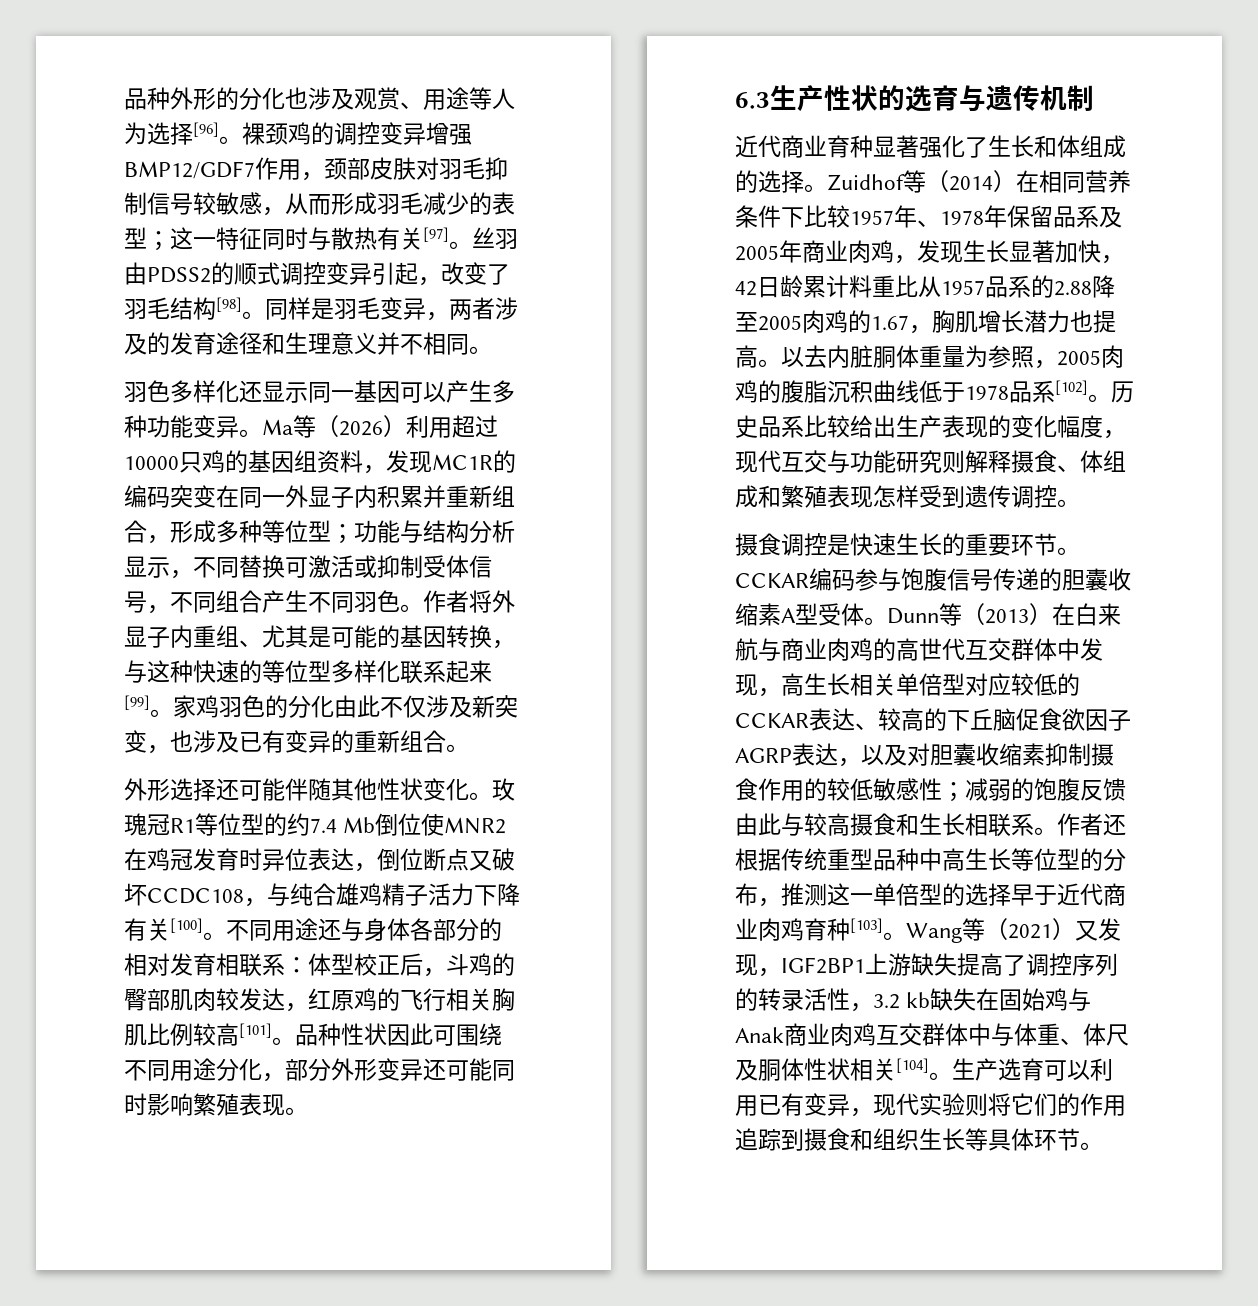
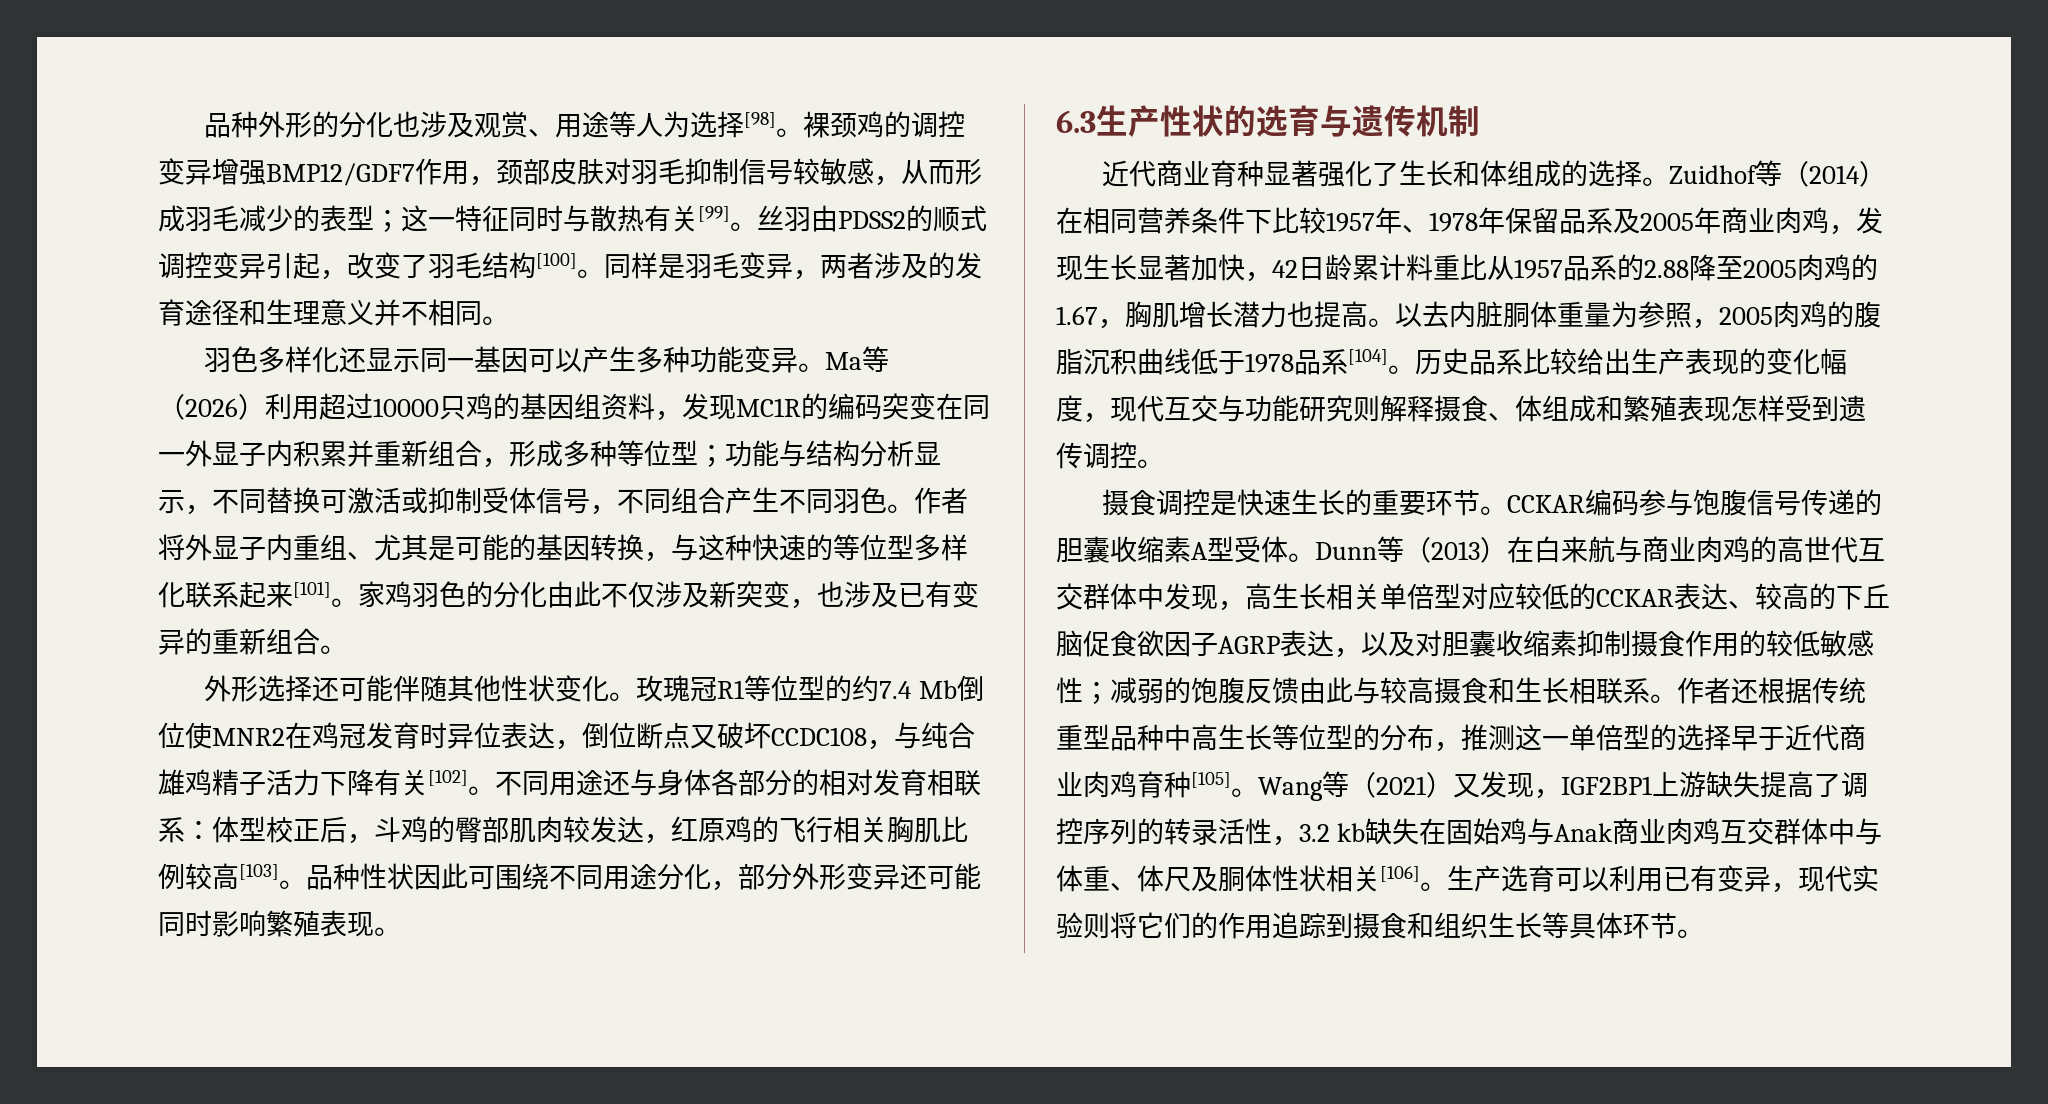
- 品种外形的分化也涉及观赏、用途等人为选择[96]。
+ 品种外形的分化也涉及观赏、用途等人为选择[98]。
- 裸颈鸡的调控变异增强BMP12/GDF7作用，颈部皮肤对羽毛抑制信号较敏感，从而形成羽毛减少的表型；这一特征同时与散热有关[97]。
+ 裸颈鸡的调控变异增强BMP12/GDF7作用，颈部皮肤对羽毛抑制信号较敏感，从而形成羽毛减少的表型；这一特征同时与散热有关[99]。
- 丝羽由PDSS2的顺式调控变异引起，改变了羽毛结构[98]。
+ 丝羽由PDSS2的顺式调控变异引起，改变了羽毛结构[100]。
- 作者将外显子内重组、尤其是可能的基因转换，与这种快速的等位型多样化联系起来[99]。
+ 作者将外显子内重组、尤其是可能的基因转换，与这种快速的等位型多样化联系起来[101]。
- 玫瑰冠R1等位型的约7.4 Mb倒位使MNR2在鸡冠发育时异位表达，倒位断点又破坏CCDC108，与纯合雄鸡精子活力下降有关[100]。
+ 玫瑰冠R1等位型的约7.4 Mb倒位使MNR2在鸡冠发育时异位表达，倒位断点又破坏CCDC108，与纯合雄鸡精子活力下降有关[102]。
- 不同用途还与身体各部分的相对发育相联系：体型校正后，斗鸡的臀部肌肉较发达，红原鸡的飞行相关胸肌比例较高[101]。
+ 不同用途还与身体各部分的相对发育相联系：体型校正后，斗鸡的臀部肌肉较发达，红原鸡的飞行相关胸肌比例较高[103]。
- 以去内脏胴体重量为参照，2005肉鸡的腹脂沉积曲线低于1978品系[102]。
+ 以去内脏胴体重量为参照，2005肉鸡的腹脂沉积曲线低于1978品系[104]。
- 作者还根据传统重型品种中高生长等位型的分布，推测这一单倍型的选择早于近代商业肉鸡育种[103]。
+ 作者还根据传统重型品种中高生长等位型的分布，推测这一单倍型的选择早于近代商业肉鸡育种[105]。
- Wang等（2021）又发现，IGF2BP1上游缺失提高了调控序列的转录活性，3.2 kb缺失在固始鸡与Anak商业肉鸡互交群体中与体重、体尺及胴体性状相关[104]。
+ Wang等（2021）又发现，IGF2BP1上游缺失提高了调控序列的转录活性，3.2 kb缺失在固始鸡与Anak商业肉鸡互交群体中与体重、体尺及胴体性状相关[106]。

